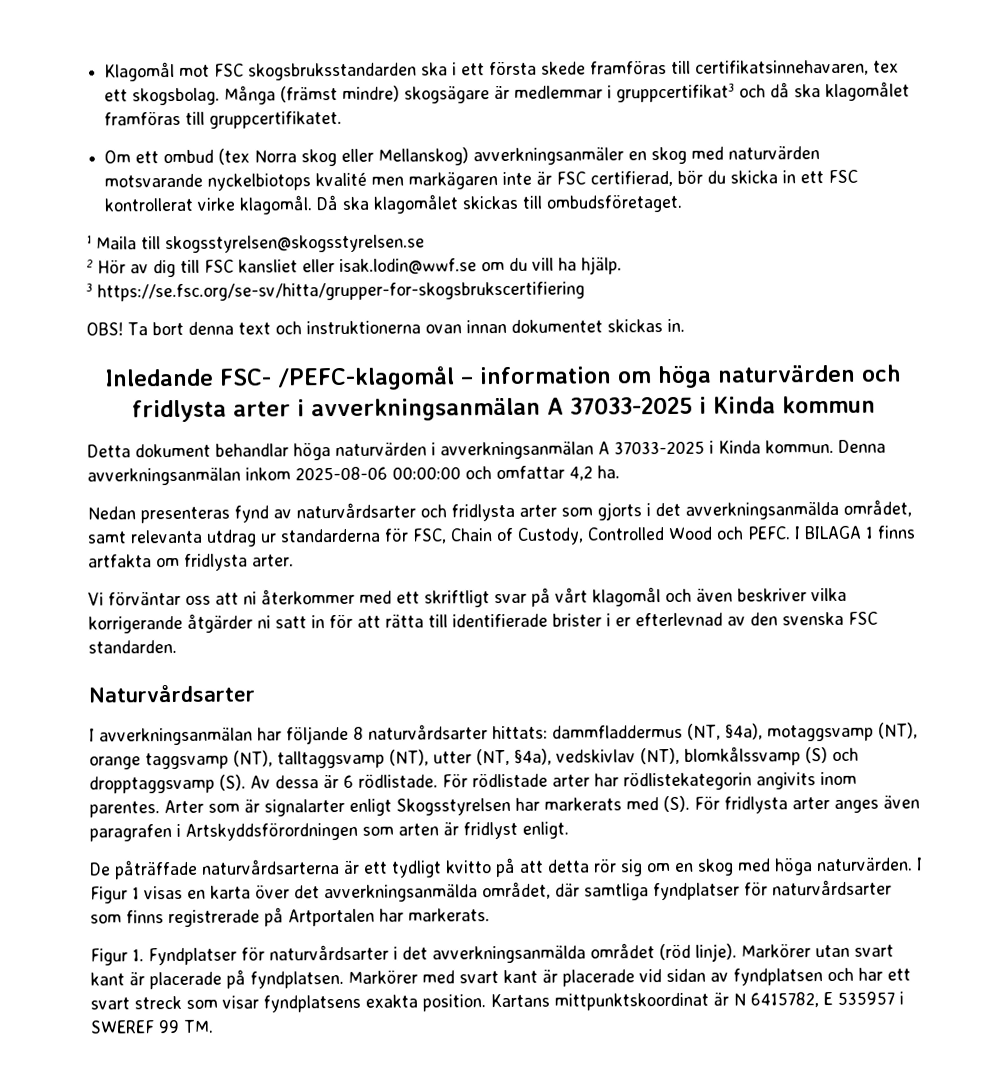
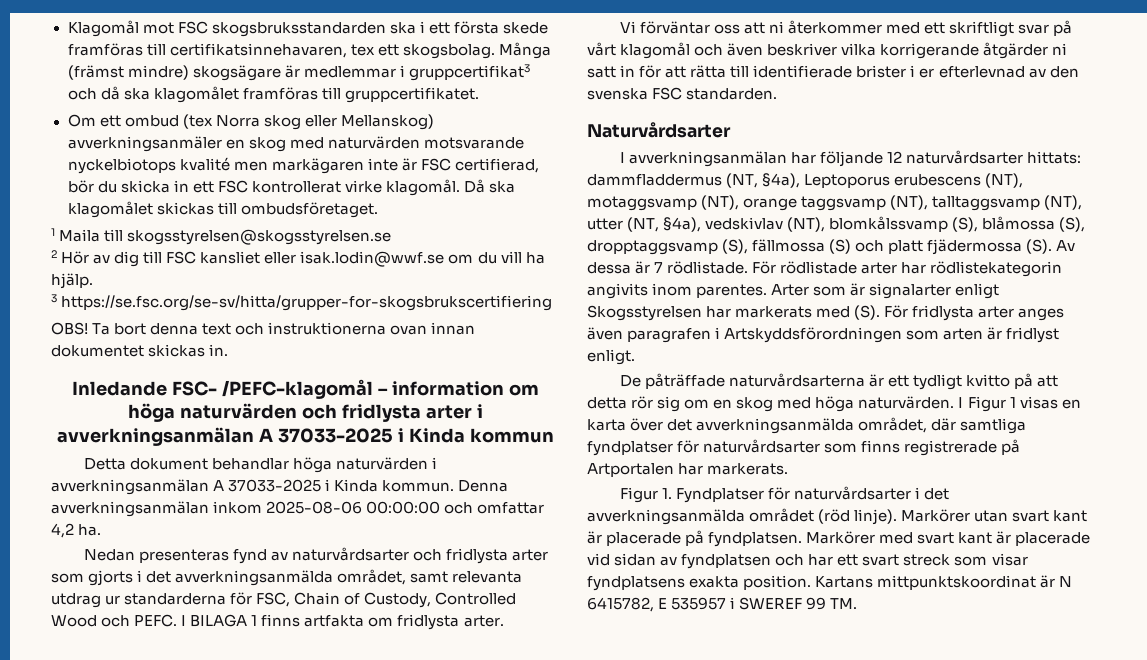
- I avverkningsanmälan har följande 8 naturvårdsarter hittats: dammfladdermus (NT, §4a), motaggsvamp (NT), orange taggsvamp (NT), talltaggsvamp (NT), utter (NT, §4a), vedskivlav (NT), blomkålssvamp (S) och dropptaggsvamp (S). Av dessa är 6 rödlistade.
+ I avverkningsanmälan har följande 12 naturvårdsarter hittats: dammfladdermus (NT, §4a), Leptoporus erubescens (NT), motaggsvamp (NT), orange taggsvamp (NT), talltaggsvamp (NT), utter (NT, §4a), vedskivlav (NT), blomkålssvamp (S), blåmossa (S), dropptaggsvamp (S), fällmossa (S) och platt fjädermossa (S). Av dessa är 7 rödlistade.

